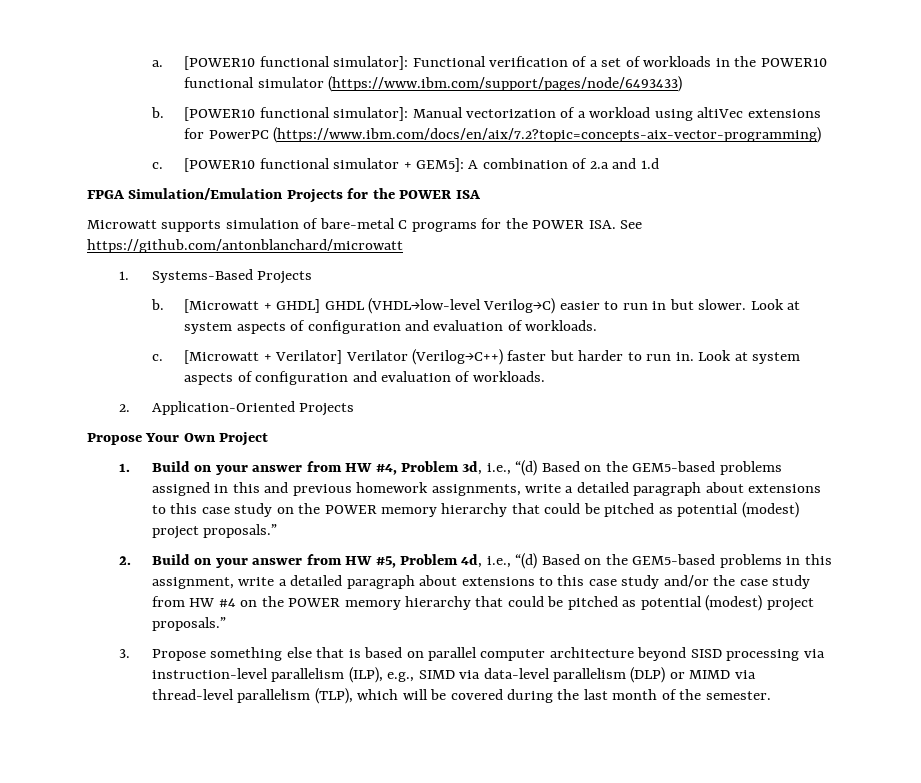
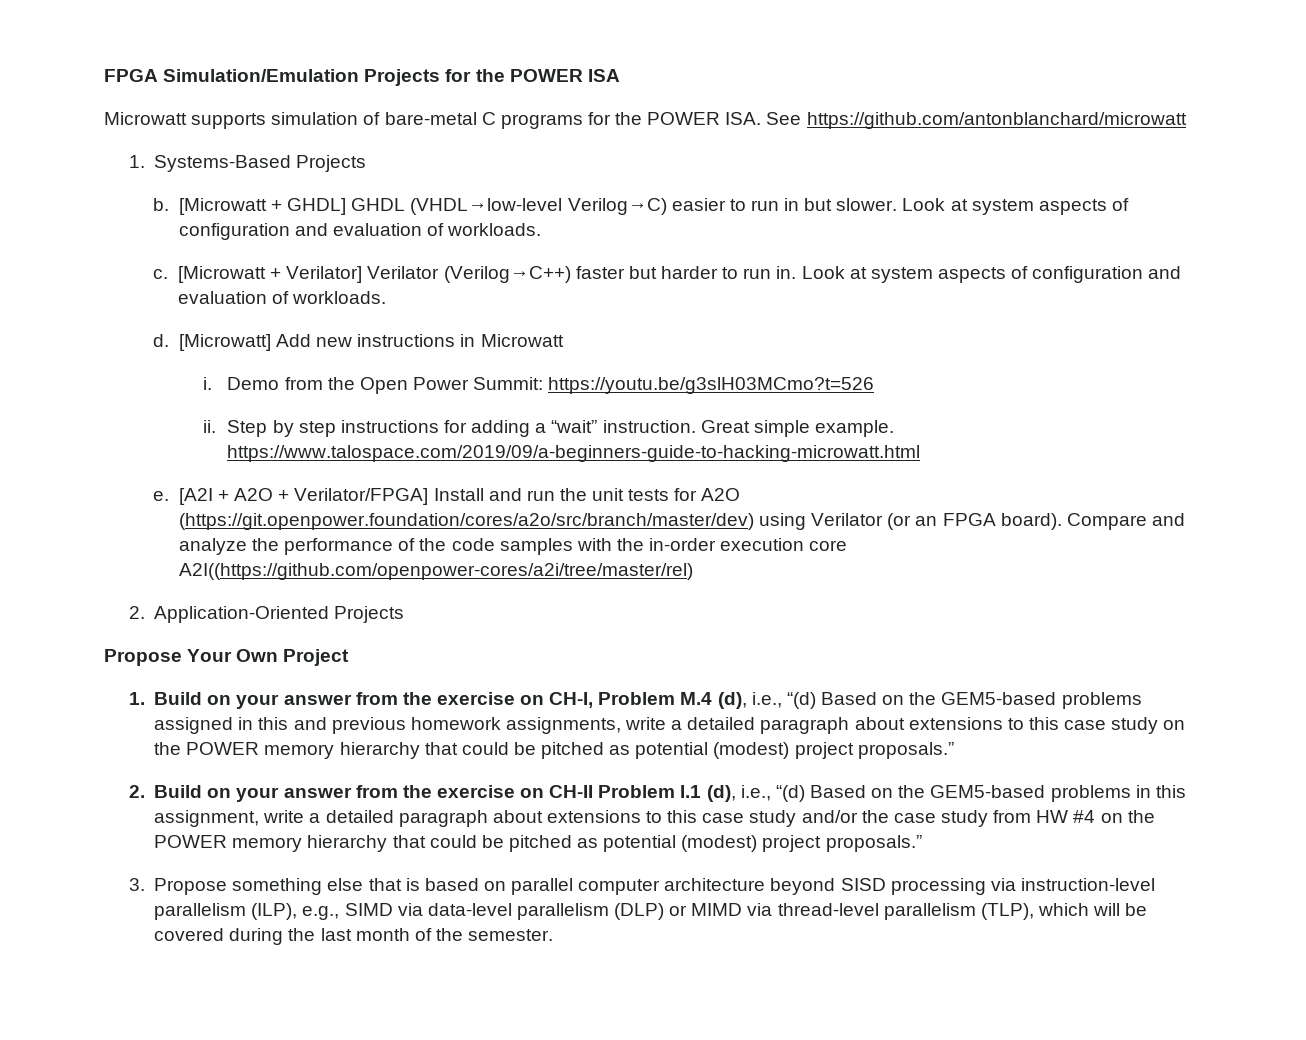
- a. [POWER10 functional simulator]: Functional verification of a set of workloads in the POWER10 functional simulator (https://www.ibm.com/support/pages/node/6493433)
- b. [POWER10 functional simulator]: Manual vectorization of a workload using altiVec extensions for PowerPC (https://www.ibm.com/docs/en/aix/7.2?topic=concepts-aix-vector-programming)
- c. [POWER10 functional simulator + GEM5]: A combination of 2.a and 1.d
+ d. [Microwatt] Add new instructions in Microwatt
+ i. Demo from the Open Power Summit: https://youtu.be/g3slH03MCmo?t=526
+ ii. Step by step instructions for adding a “wait” instruction. Great simple example. https://www.talospace.com/2019/09/a-beginners-guide-to-hacking-microwatt.html
+ e. [A2I + A2O + Verilator/FPGA] Install and run the unit tests for A2O (https://git.openpower.foundation/cores/a2o/src/branch/master/dev) using Verilator (or an FPGA board). Compare and analyze the performance of the code samples with the in-order execution core A2I((https://github.com/openpower-cores/a2i/tree/master/rel)
- 1. Build on your answer from HW #4, Problem 3d, i.e., “(d) Based on the GEM5-based problems assigned in this and previous homework assignments, write a detailed paragraph about extensions to this case study on the POWER memory hierarchy that could be pitched as potential (modest) project proposals.”
+ 1. Build on your answer from the exercise on CH-I, Problem M.4 (d), i.e., “(d) Based on the GEM5-based problems assigned in this and previous homework assignments, write a detailed paragraph about extensions to this case study on the POWER memory hierarchy that could be pitched as potential (modest) project proposals.”
- 2. Build on your answer from HW #5, Problem 4d, i.e., “(d) Based on the GEM5-based problems in this assignment, write a detailed paragraph about extensions to this case study and/or the case study from HW #4 on the POWER memory hierarchy that could be pitched as potential (modest) project proposals.”
+ 2. Build on your answer from the exercise on CH-II Problem I.1 (d), i.e., “(d) Based on the GEM5-based problems in this assignment, write a detailed paragraph about extensions to this case study and/or the case study from HW #4 on the POWER memory hierarchy that could be pitched as potential (modest) project proposals.”

